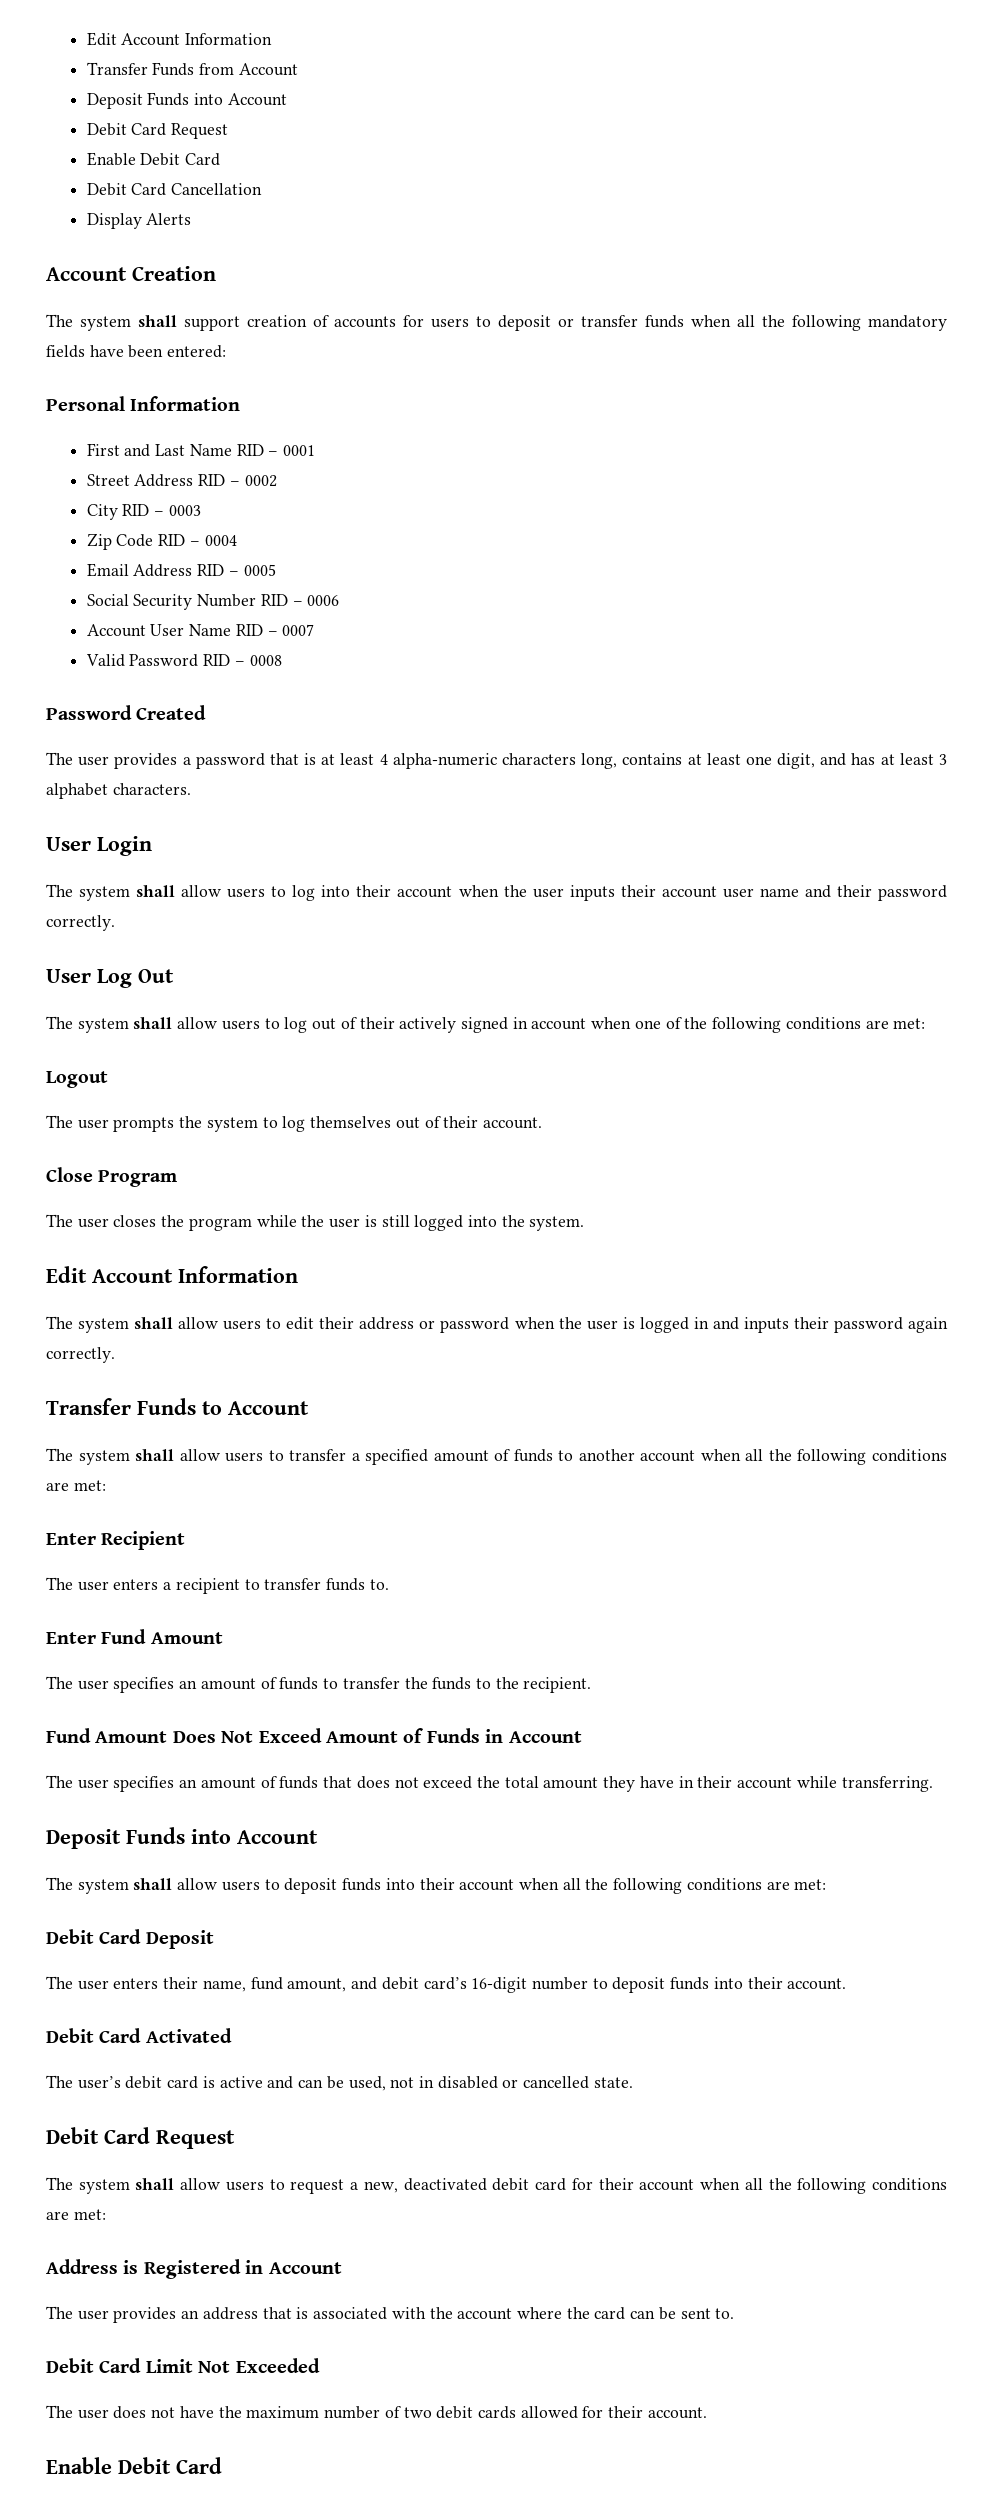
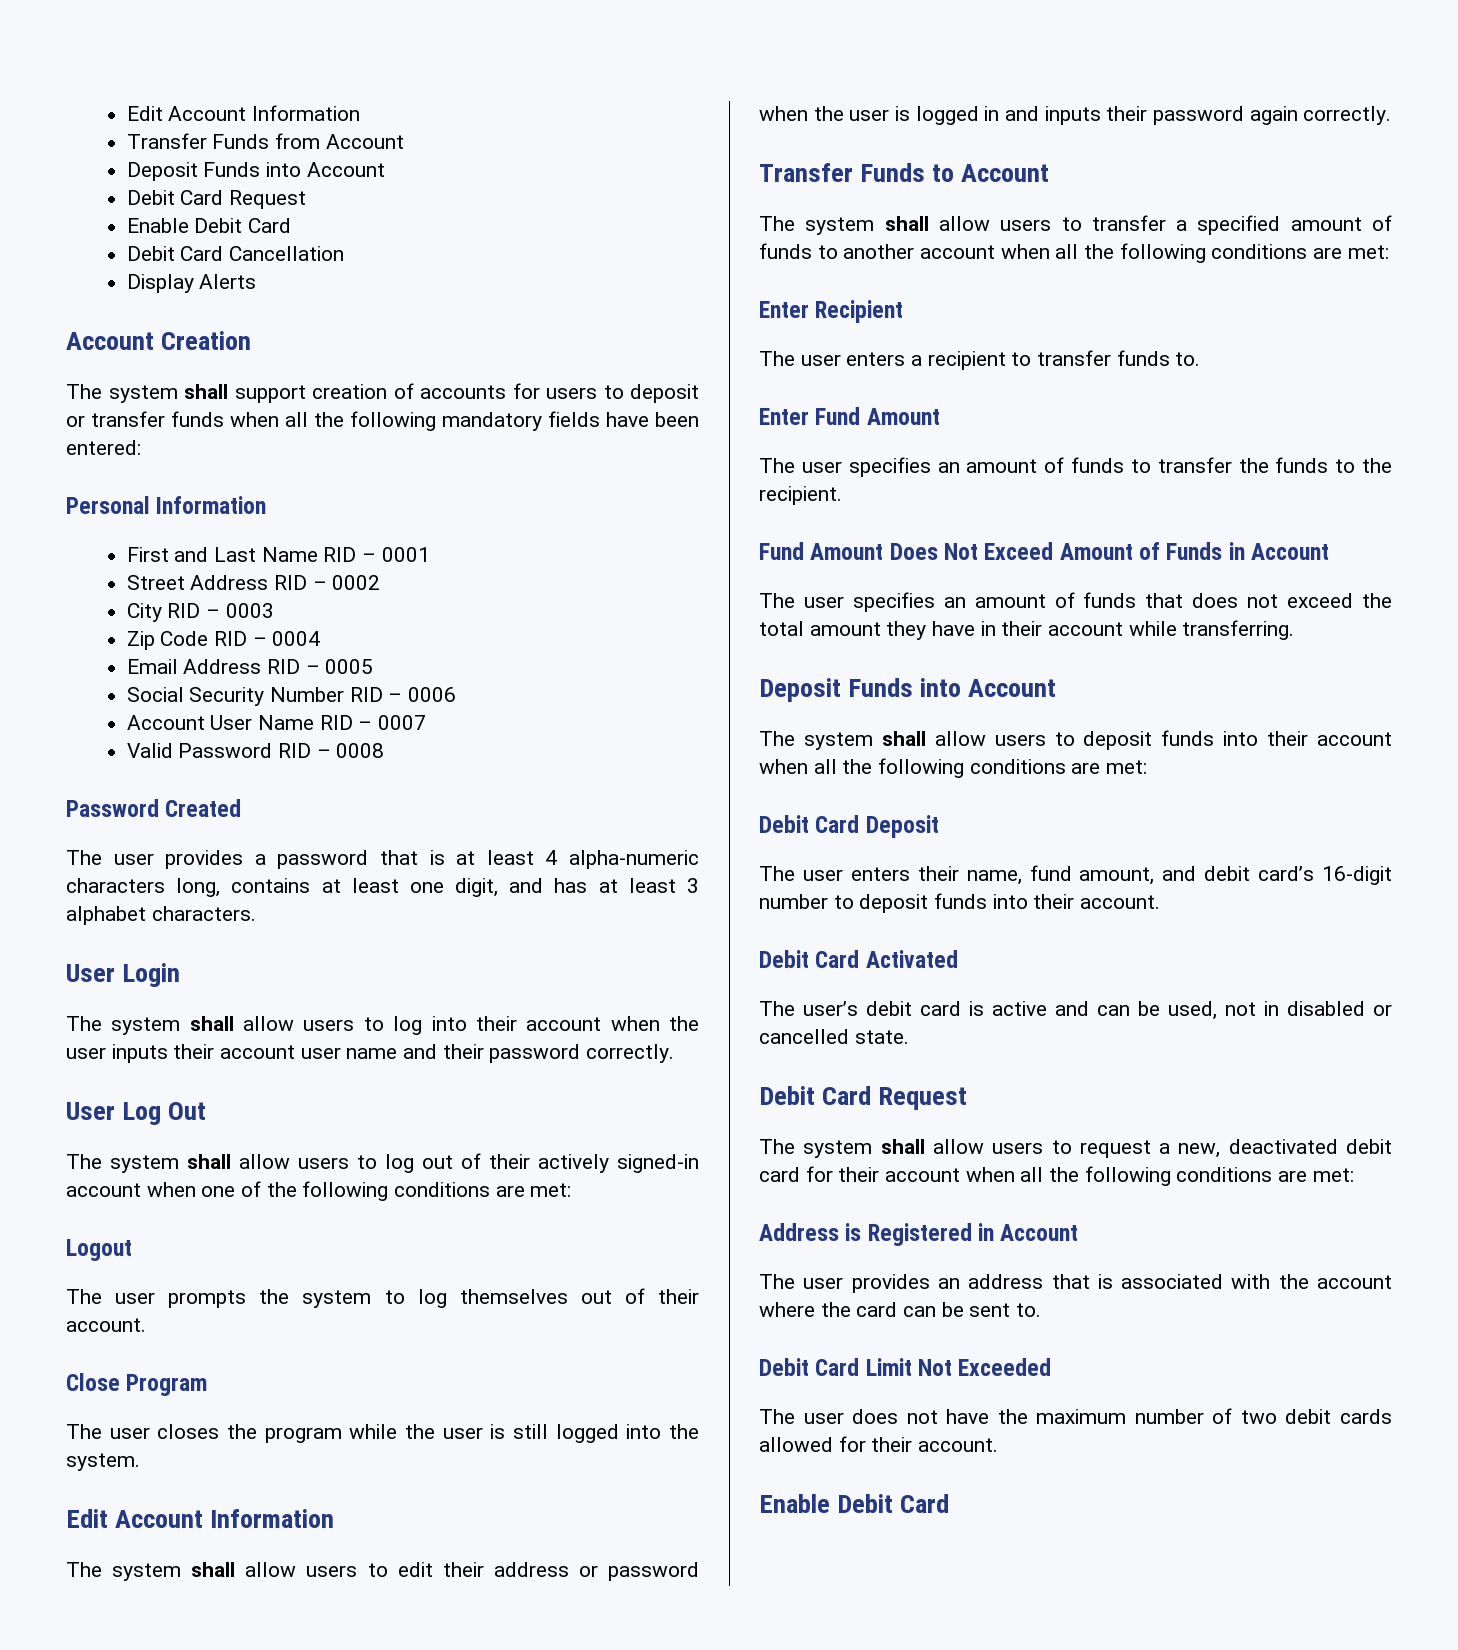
- The system shall allow users to log out of their actively signed in account when one of the following conditions are met:
+ The system shall allow users to log out of their actively signed-in account when one of the following conditions are met:

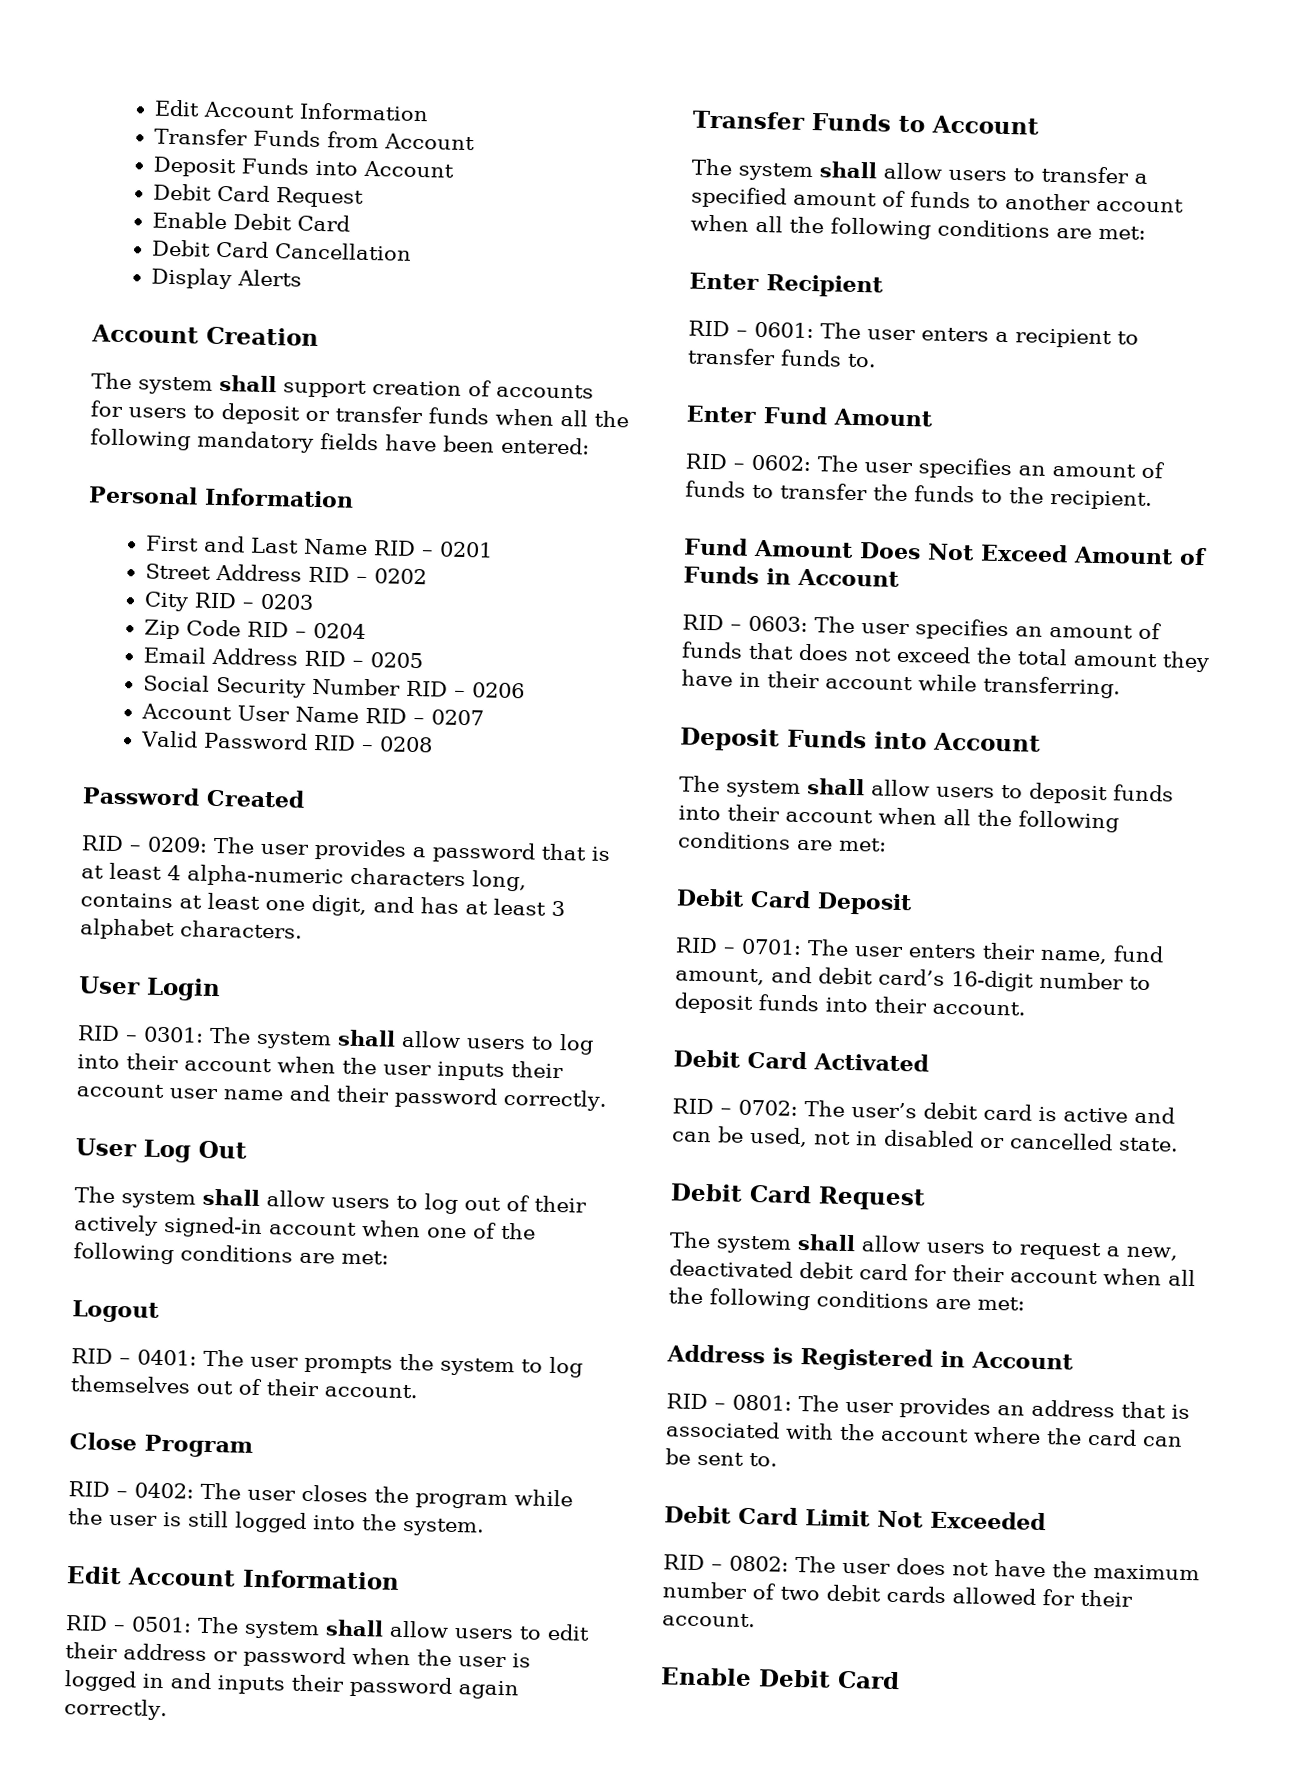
- First and Last Name RID – 0001
+ First and Last Name RID – 0201
- Street Address RID – 0002
+ Street Address RID – 0202
- City RID – 0003
+ City RID – 0203
- Zip Code RID – 0004
+ Zip Code RID – 0204
- Email Address RID – 0005
+ Email Address RID – 0205
- Social Security Number RID – 0006
+ Social Security Number RID – 0206
- Account User Name RID – 0007
+ Account User Name RID – 0207
- Valid Password RID – 0008
+ Valid Password RID – 0208
- The user provides a password that is at least 4 alpha-numeric characters long, contains at least one digit, and has at least 3 alphabet characters.
+ RID – 0209: The user provides a password that is at least 4 alpha-numeric characters long, contains at least one digit, and has at least 3 alphabet characters.
- The system shall allow users to log into their account when the user inputs their account user name and their password correctly.
+ RID – 0301: The system shall allow users to log into their account when the user inputs their account user name and their password correctly.
- The user prompts the system to log themselves out of their account.
+ RID – 0401: The user prompts the system to log themselves out of their account.
- The user closes the program while the user is still logged into the system.
+ RID – 0402: The user closes the program while the user is still logged into the system.
- The system shall allow users to edit their address or password when the user is logged in and inputs their password again correctly.
+ RID – 0501: The system shall allow users to edit their address or password when the user is logged in and inputs their password again correctly.
- The user enters a recipient to transfer funds to.
+ RID – 0601: The user enters a recipient to transfer funds to.
- The user specifies an amount of funds to transfer the funds to the recipient.
+ RID – 0602: The user specifies an amount of funds to transfer the funds to the recipient.
- The user specifies an amount of funds that does not exceed the total amount they have in their account while transferring.
+ RID – 0603: The user specifies an amount of funds that does not exceed the total amount they have in their account while transferring.
- The user enters their name, fund amount, and debit card’s 16-digit number to deposit funds into their account.
+ RID – 0701: The user enters their name, fund amount, and debit card’s 16-digit number to deposit funds into their account.
- The user’s debit card is active and can be used, not in disabled or cancelled state.
+ RID – 0702: The user’s debit card is active and can be used, not in disabled or cancelled state.
- The user provides an address that is associated with the account where the card can be sent to.
+ RID – 0801: The user provides an address that is associated with the account where the card can be sent to.
- The user does not have the maximum number of two debit cards allowed for their account.
+ RID – 0802: The user does not have the maximum number of two debit cards allowed for their account.

